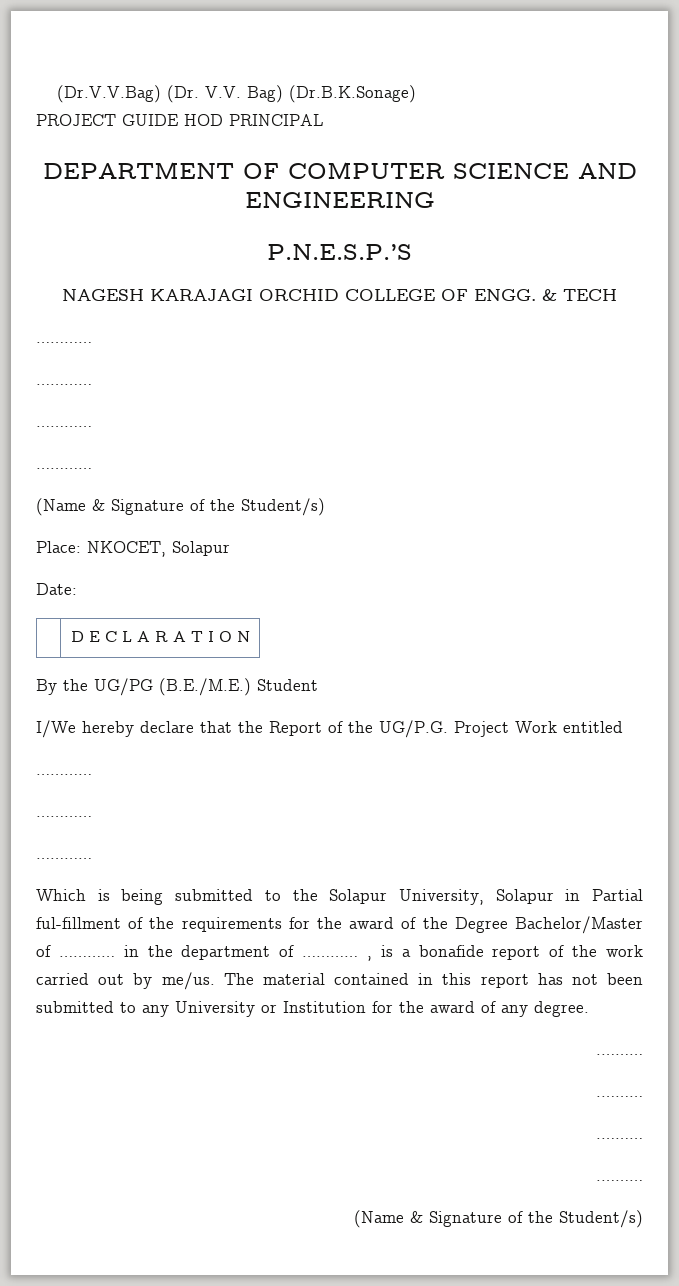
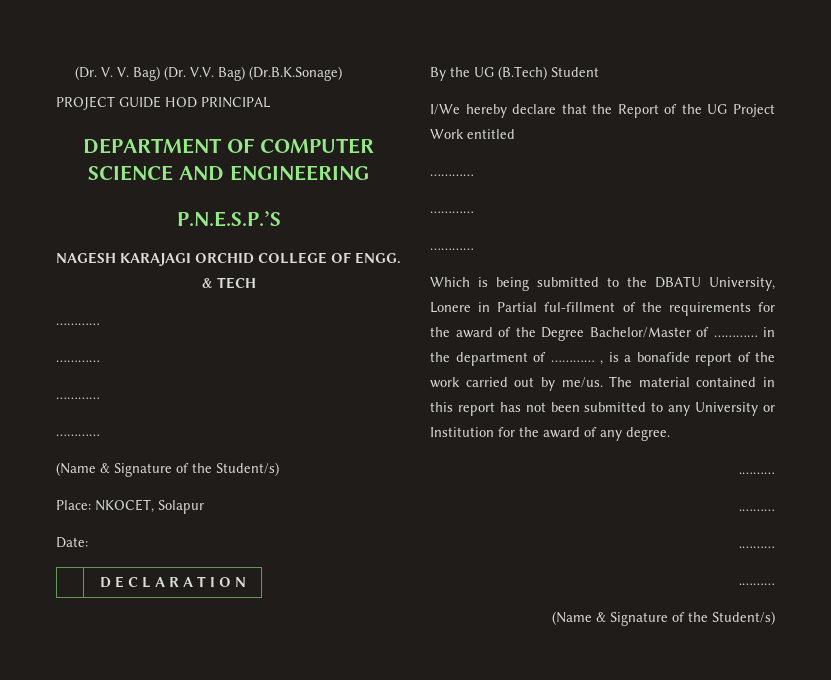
- (Dr.V.V.Bag) (Dr. V.V. Bag) (Dr.B.K.Sonage)
+ (Dr. V. V. Bag) (Dr. V.V. Bag) (Dr.B.K.Sonage)
- By the UG/PG (B.E./M.E.) Student
+ By the UG (B.Tech) Student
- I/We hereby declare that the Report of the UG/P.G. Project Work entitled
+ I/We hereby declare that the Report of the UG Project Work entitled
- Which is being submitted to the Solapur University, Solapur in Partial ful-fillment of the requirements for the award of the Degree Bachelor/Master of ………… in the department of ………… , is a bonafide report of the work carried out by me/us.
+ Which is being submitted to the DBATU University, Lonere in Partial ful-fillment of the requirements for the award of the Degree Bachelor/Master of ………… in the department of ………… , is a bonafide report of the work carried out by me/us.

